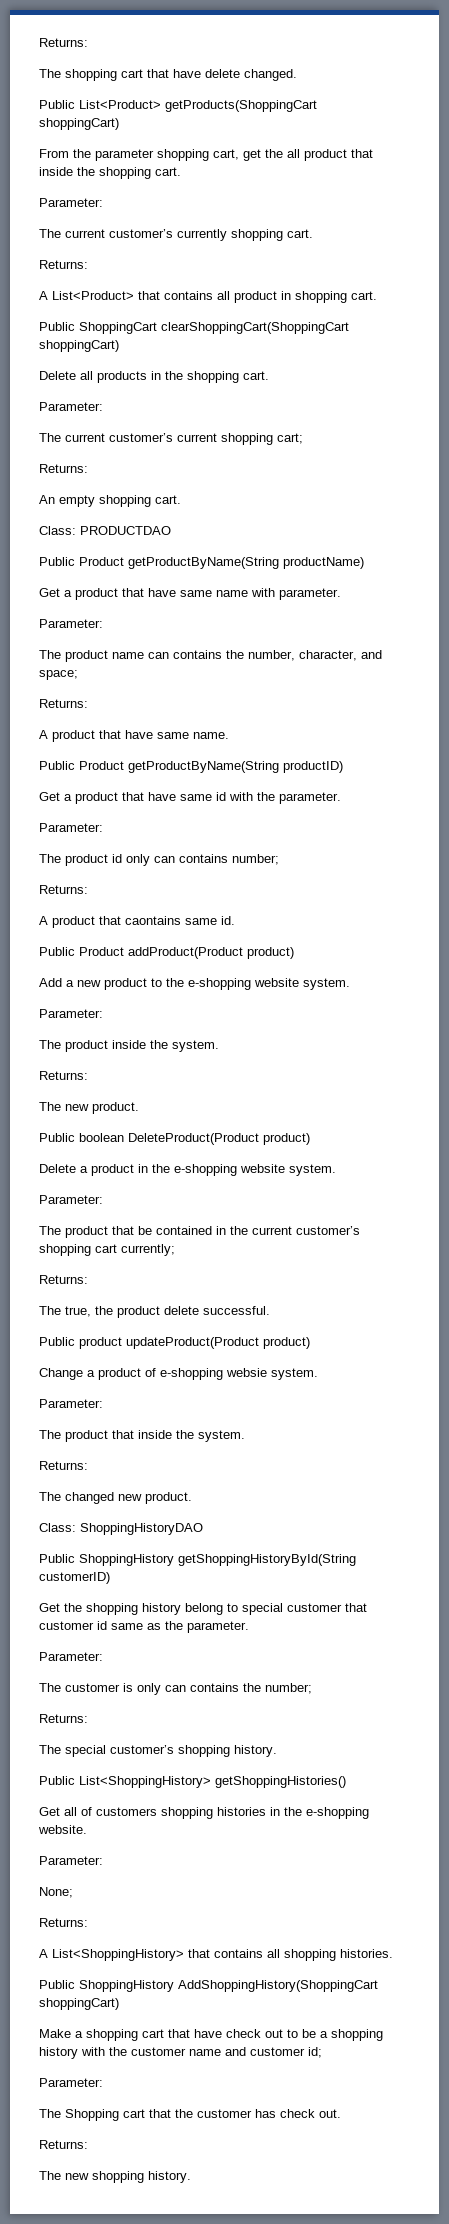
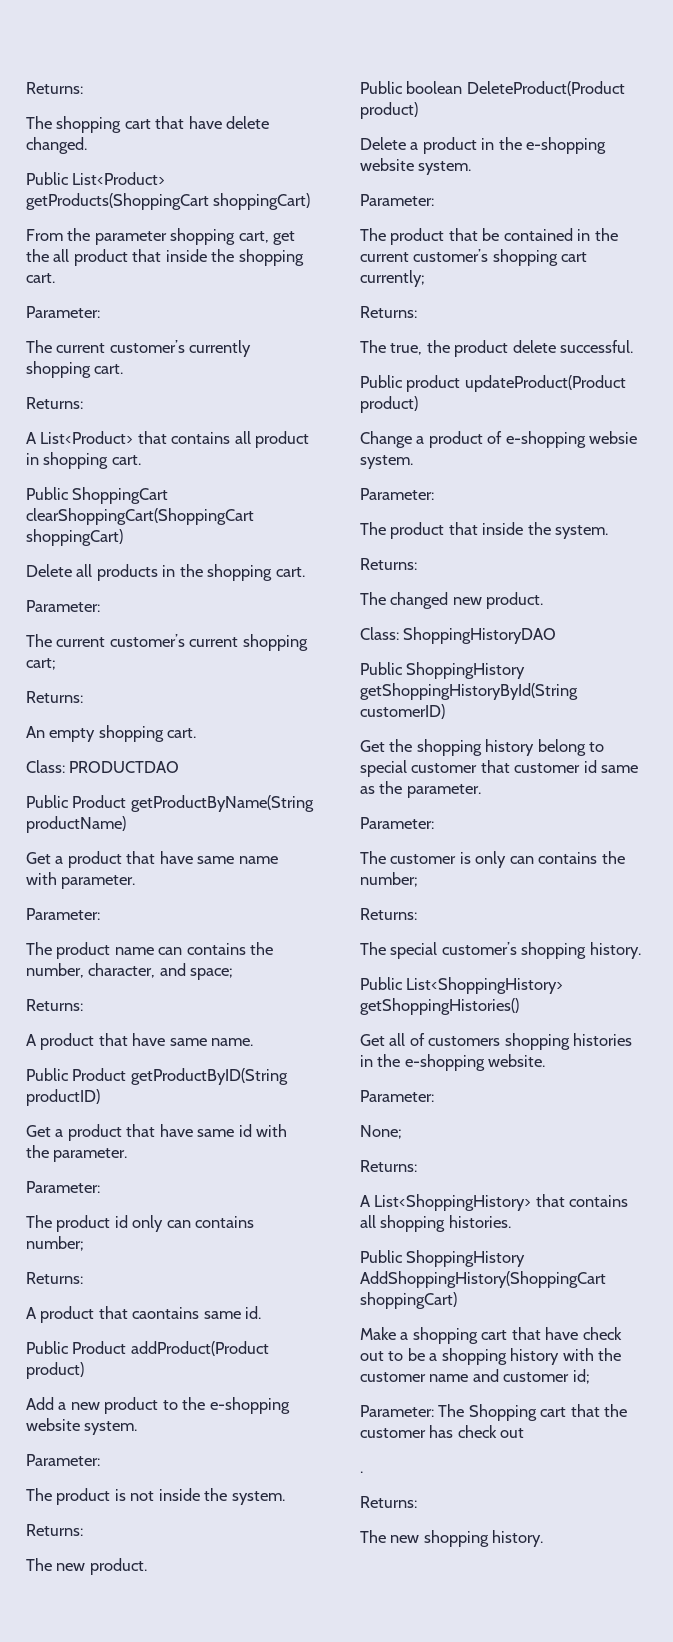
- Public Product getProductByName(String productID)
+ Public Product getProductByID(String productID)
- The product inside the system.
+ The product is not inside the system.
  Make a shopping cart that have check out to be a shopping history with the customer name and customer id;
- Parameter:
- The Shopping cart that the customer has check out.
+ Parameter: The Shopping cart that the customer has check out
+ .

